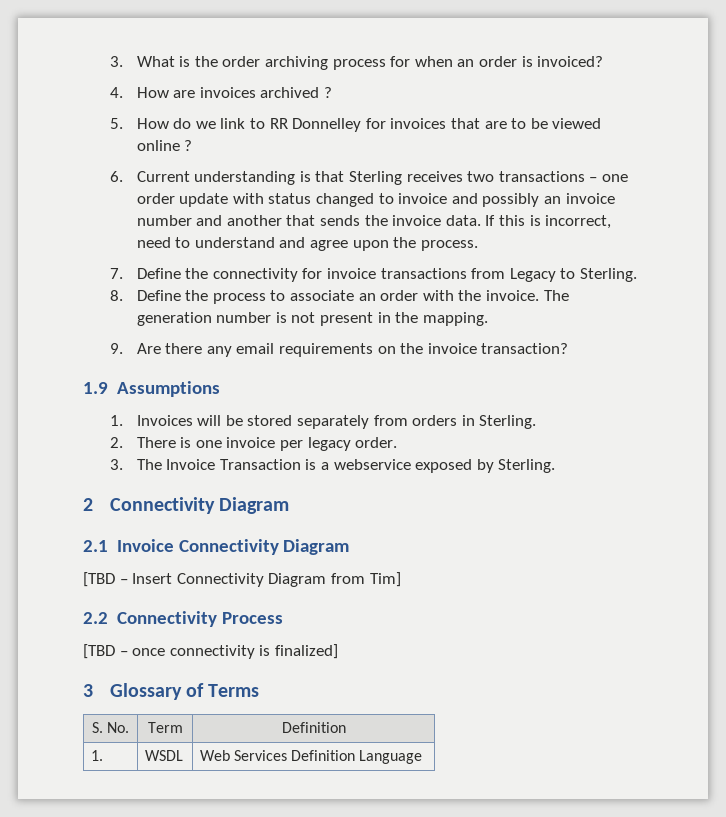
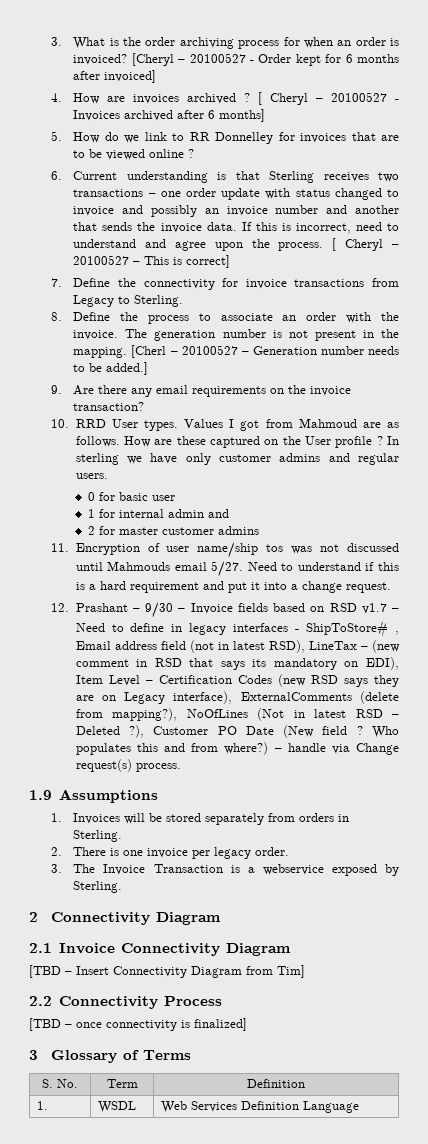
+ [Cheryl – 20100527 - Order kept for 6 months after invoiced]
+ [ Cheryl – 20100527 - Invoices archived after 6 months]
+ [ Cheryl – 20100527 – This is correct]
+ [Cherl – 20100527 – Generation number needs to be added.]
+ 10. RRD User types. Values I got from Mahmoud are as follows. How are these captured on the User profile ? In sterling we have only customer admins and regular users.
+ 0 for basic user
+ 1 for internal admin and
+ 2 for master customer admins
+ 11. Encryption of user name/ship tos was not discussed until Mahmouds email 5/27. Need to understand if this is a hard requirement and put it into a change request.
+ 12. Prashant – 9/30 – Invoice fields based on RSD v1.7 – Need to define in legacy interfaces - ShipToStore# , Email address field (not in latest RSD), LineTax – (new comment in RSD that says its mandatory on EDI), Item Level – Certification Codes (new RSD says they are on Legacy interface), ExternalComments (delete from mapping?), NoOfLines (Not in latest RSD – Deleted ?), Customer PO Date (New field ? Who populates this and from where?) – handle via Change request(s) process.

